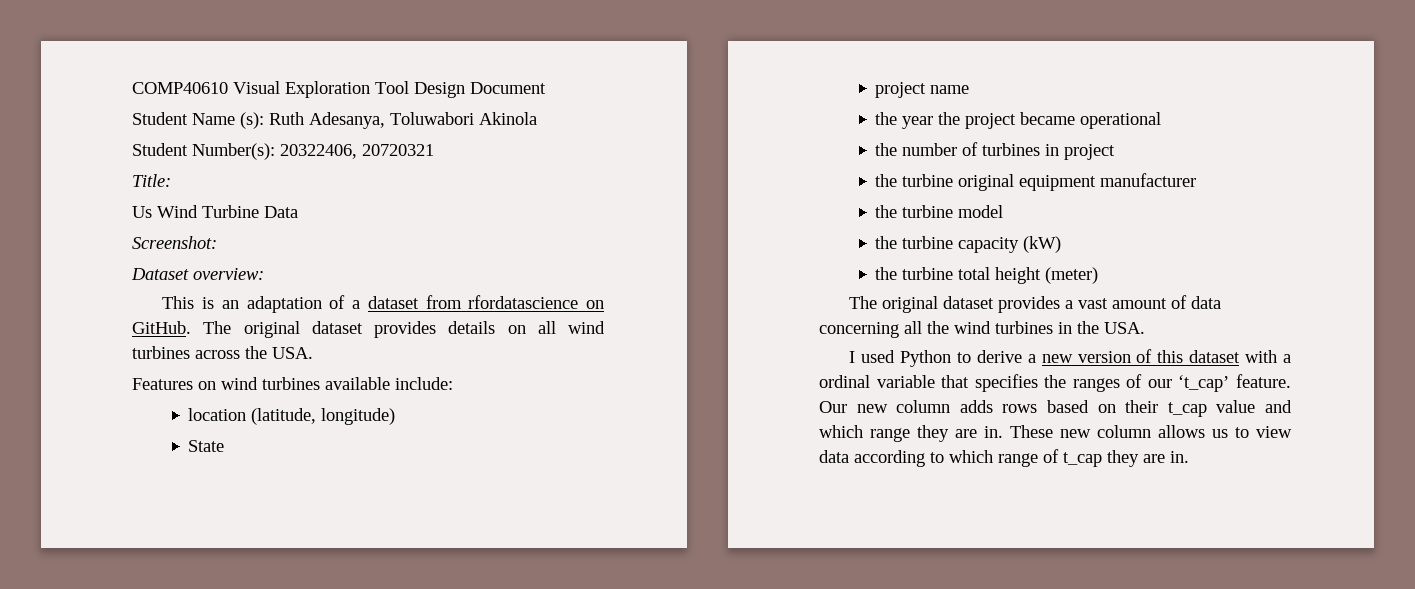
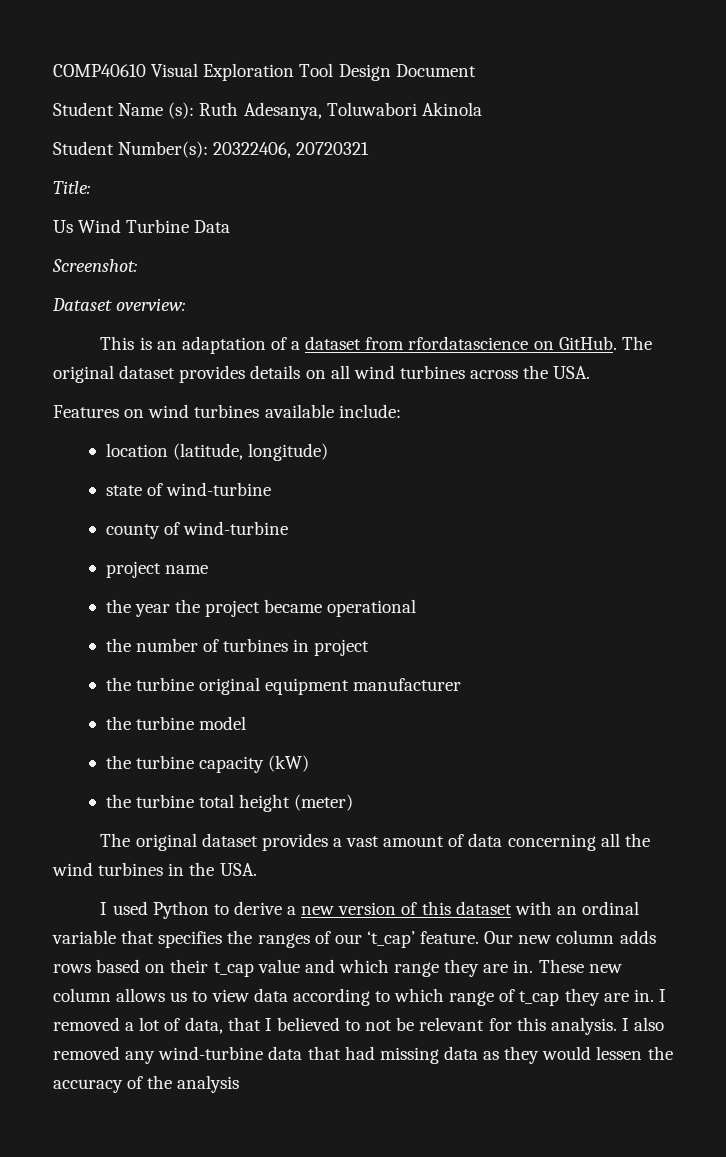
- State
+ state of wind-turbine
+ county of wind-turbine
- I used Python to derive a new version of this dataset with a ordinal variable that specifies the ranges of our ‘t_cap’ feature.
+ I used Python to derive a new version of this dataset with an ordinal variable that specifies the ranges of our ‘t_cap’ feature.
+ I removed a lot of data, that I believed to not be relevant for this analysis. I also removed any wind-turbine data that had missing data as they would lessen the accuracy of the analysis

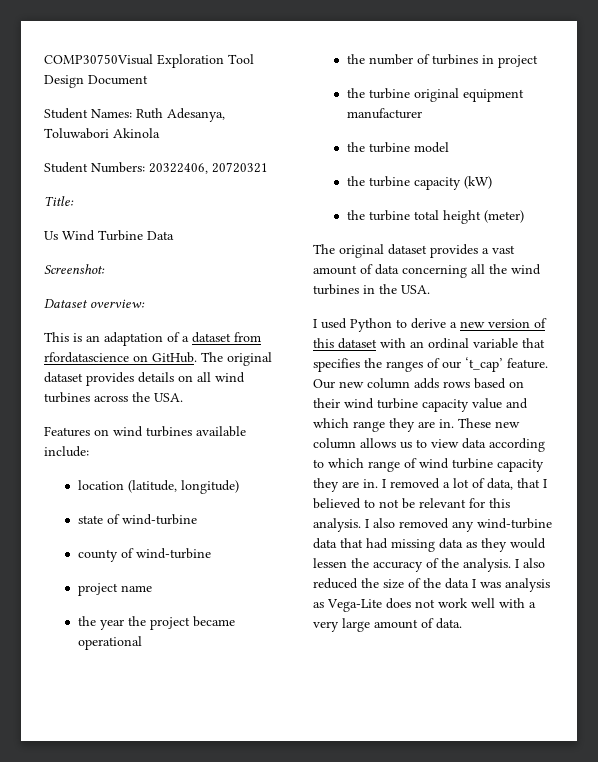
- COMP40610 Visual Exploration Tool Design Document
+ COMP30750Visual Exploration Tool Design Document
- Student Name (s): Ruth Adesanya, Toluwabori Akinola
+ Student Names: Ruth Adesanya, Toluwabori Akinola
- Student Number(s): 20322406, 20720321
+ Student Numbers: 20322406, 20720321
- Our new column adds rows based on their t_cap value and which range they are in.
+ Our new column adds rows based on their wind turbine capacity value and which range they are in.
- These new column allows us to view data according to which range of t_cap they are in.
+ These new column allows us to view data according to which range of wind turbine capacity they are in.
- I also removed any wind-turbine data that had missing data as they would lessen the accuracy of the analysis
+ I also removed any wind-turbine data that had missing data as they would lessen the accuracy of the analysis. I also reduced the size of the data I was analysis as Vega-Lite does not work well with a very large amount of data.

